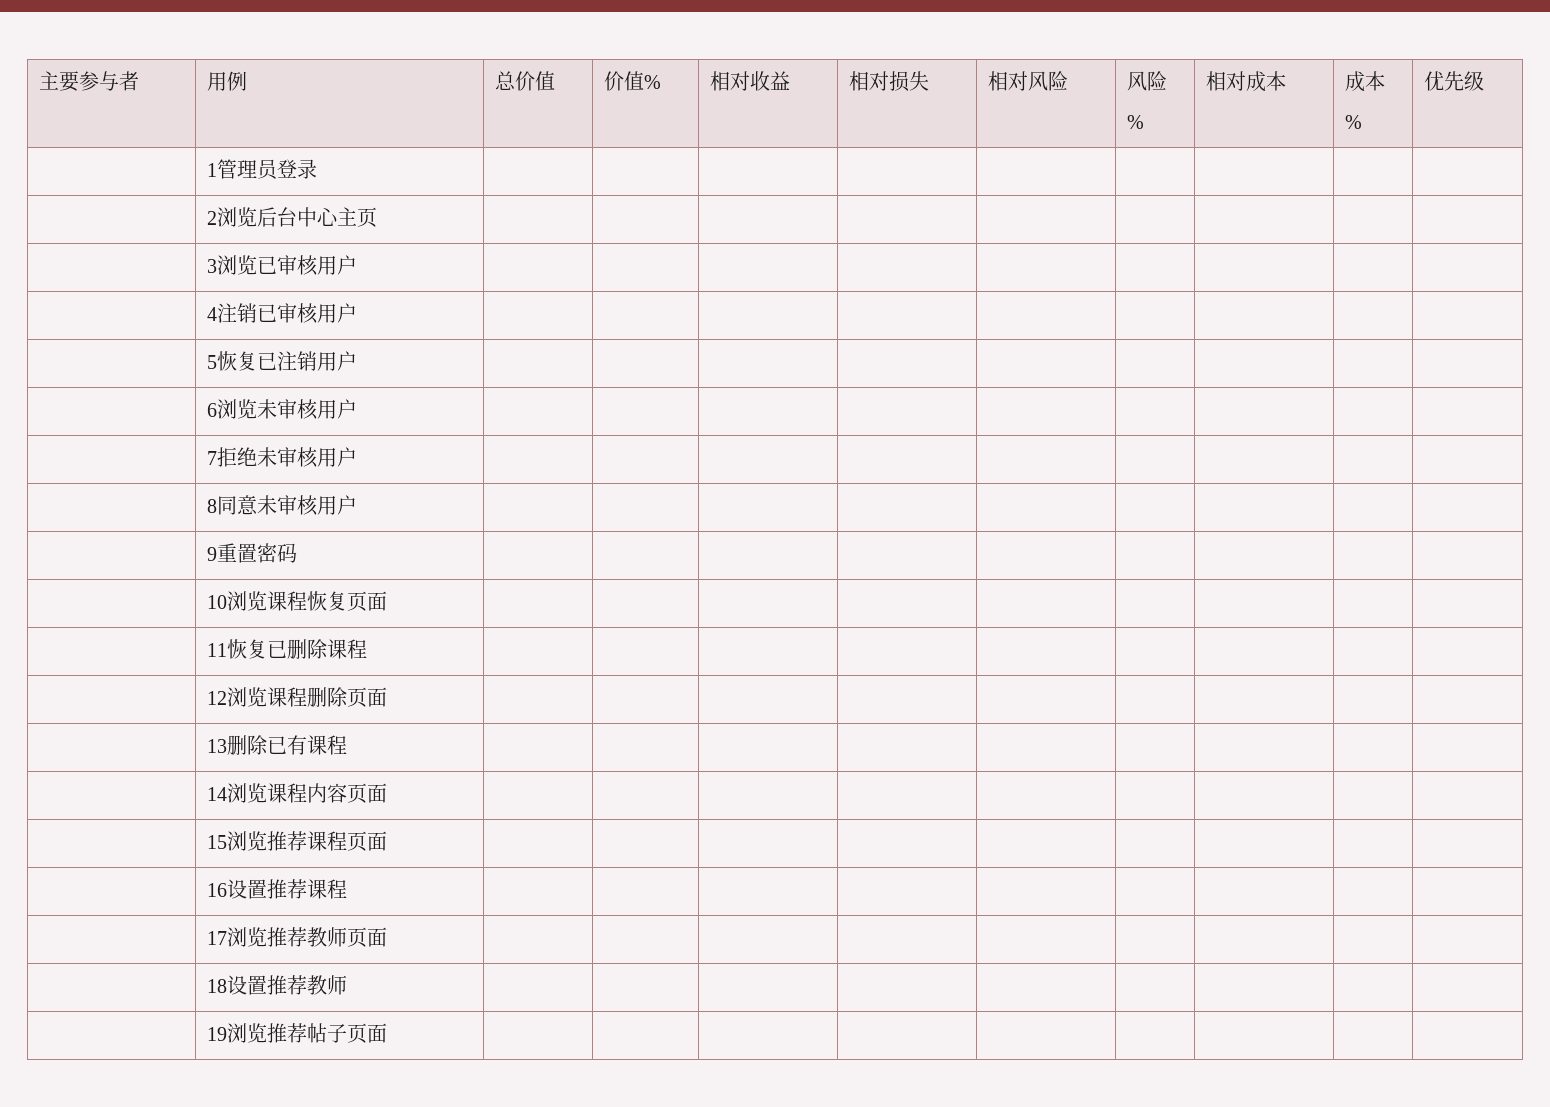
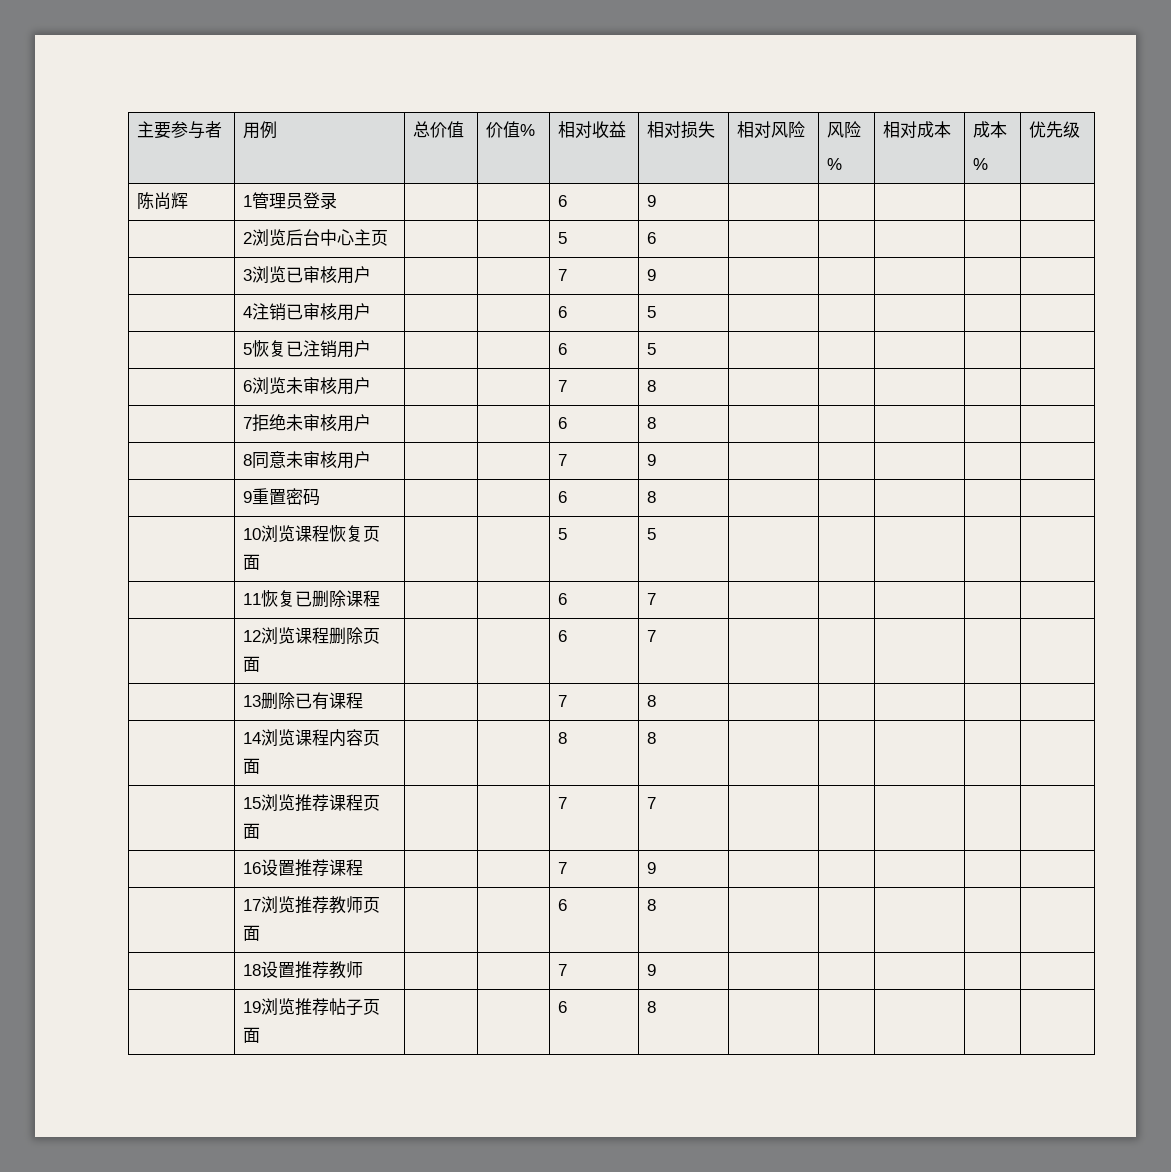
- | 1管理员登录 | | | | | | | | |
+ 陈尚辉 | 1管理员登录 | | | 6 | 9 | | | | |
- | 2浏览后台中心主页 | | | | | | | | |
+ | 2浏览后台中心主页 | | | 5 | 6 | | | | |
- | 3浏览已审核用户 | | | | | | | | |
+ | 3浏览已审核用户 | | | 7 | 9 | | | | |
- | 4注销已审核用户 | | | | | | | | |
+ | 4注销已审核用户 | | | 6 | 5 | | | | |
- | 5恢复已注销用户 | | | | | | | | |
+ | 5恢复已注销用户 | | | 6 | 5 | | | | |
- | 6浏览未审核用户 | | | | | | | | |
+ | 6浏览未审核用户 | | | 7 | 8 | | | | |
- | 7拒绝未审核用户 | | | | | | | | |
+ | 7拒绝未审核用户 | | | 6 | 8 | | | | |
- | 8同意未审核用户 | | | | | | | | |
+ | 8同意未审核用户 | | | 7 | 9 | | | | |
- | 9重置密码 | | | | | | | | |
+ | 9重置密码 | | | 6 | 8 | | | | |
- | 10浏览课程恢复页面 | | | | | | | | |
+ | 10浏览课程恢复页面 | | | 5 | 5 | | | | |
- | 11恢复已删除课程 | | | | | | | | |
+ | 11恢复已删除课程 | | | 6 | 7 | | | | |
- | 12浏览课程删除页面 | | | | | | | | |
+ | 12浏览课程删除页面 | | | 6 | 7 | | | | |
- | 13删除已有课程 | | | | | | | | |
+ | 13删除已有课程 | | | 7 | 8 | | | | |
- | 14浏览课程内容页面 | | | | | | | | |
+ | 14浏览课程内容页面 | | | 8 | 8 | | | | |
- | 15浏览推荐课程页面 | | | | | | | | |
+ | 15浏览推荐课程页面 | | | 7 | 7 | | | | |
- | 16设置推荐课程 | | | | | | | | |
+ | 16设置推荐课程 | | | 7 | 9 | | | | |
- | 17浏览推荐教师页面 | | | | | | | | |
+ | 17浏览推荐教师页面 | | | 6 | 8 | | | | |
- | 18设置推荐教师 | | | | | | | | |
+ | 18设置推荐教师 | | | 7 | 9 | | | | |
- | 19浏览推荐帖子页面 | | | | | | | | |
+ | 19浏览推荐帖子页面 | | | 6 | 8 | | | | |

